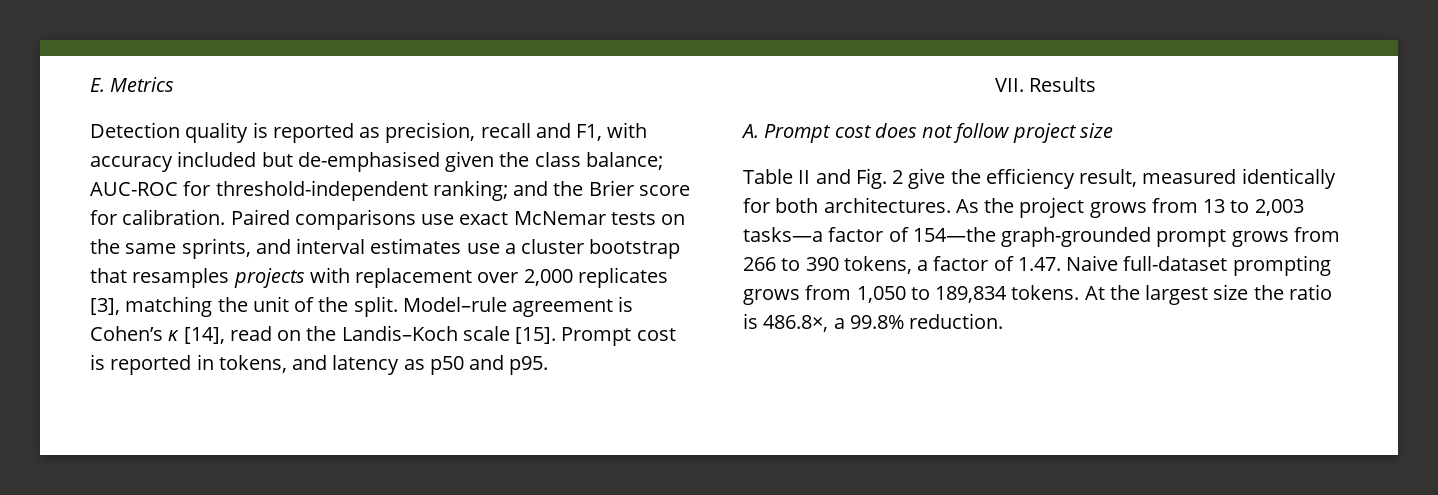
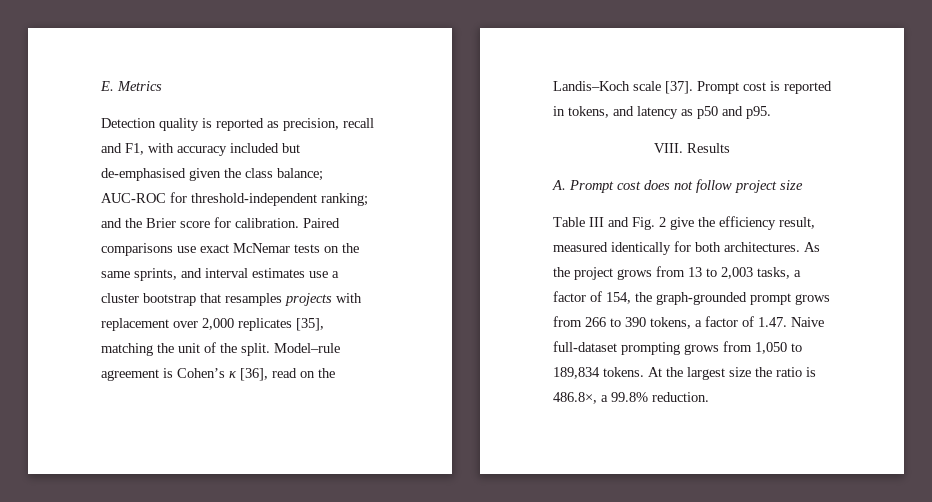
- Paired comparisons use exact McNemar tests on the same sprints, and interval estimates use a cluster bootstrap that resamples projects with replacement over 2,000 replicates [3], matching the unit of the split.
+ Paired comparisons use exact McNemar tests on the same sprints, and interval estimates use a cluster bootstrap that resamples projects with replacement over 2,000 replicates [35], matching the unit of the split.
- Model–rule agreement is Cohen’s κ [14], read on the Landis–Koch scale [15].
+ Model–rule agreement is Cohen’s κ [36], read on the Landis–Koch scale [37].
- VII. Results
+ VIII. Results
- Table II and Fig. 2 give the efficiency result, measured identically for both architectures.
+ Table III and Fig. 2 give the efficiency result, measured identically for both architectures.
- As the project grows from 13 to 2,003 tasks—a factor of 154—the graph-grounded prompt grows from 266 to 390 tokens, a factor of 1.47. Naive full-dataset prompting grows from 1,050 to 189,834 tokens.
+ As the project grows from 13 to 2,003 tasks, a factor of 154, the graph-grounded prompt grows from 266 to 390 tokens, a factor of 1.47. Naive full-dataset prompting grows from 1,050 to 189,834 tokens.

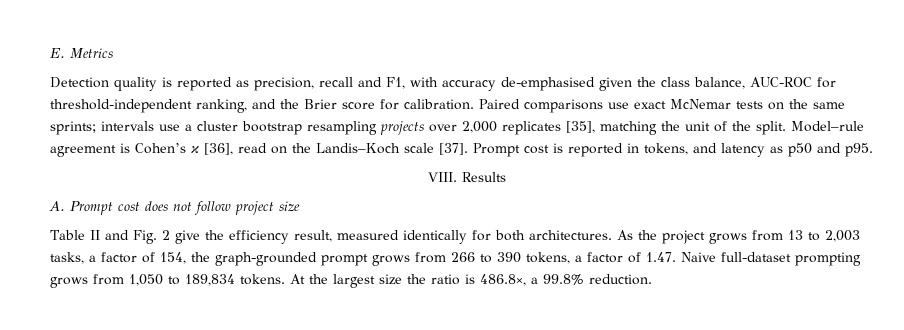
- Detection quality is reported as precision, recall and F1, with accuracy included but de-emphasised given the class balance; AUC-ROC for threshold-independent ranking; and the Brier score for calibration.
+ Detection quality is reported as precision, recall and F1, with accuracy de-emphasised given the class balance, AUC-ROC for threshold-independent ranking, and the Brier score for calibration.
- Paired comparisons use exact McNemar tests on the same sprints, and interval estimates use a cluster bootstrap that resamples projects with replacement over 2,000 replicates [35], matching the unit of the split.
+ Paired comparisons use exact McNemar tests on the same sprints; intervals use a cluster bootstrap resampling projects over 2,000 replicates [35], matching the unit of the split.
- Table III and Fig. 2 give the efficiency result, measured identically for both architectures.
+ Table II and Fig. 2 give the efficiency result, measured identically for both architectures.

